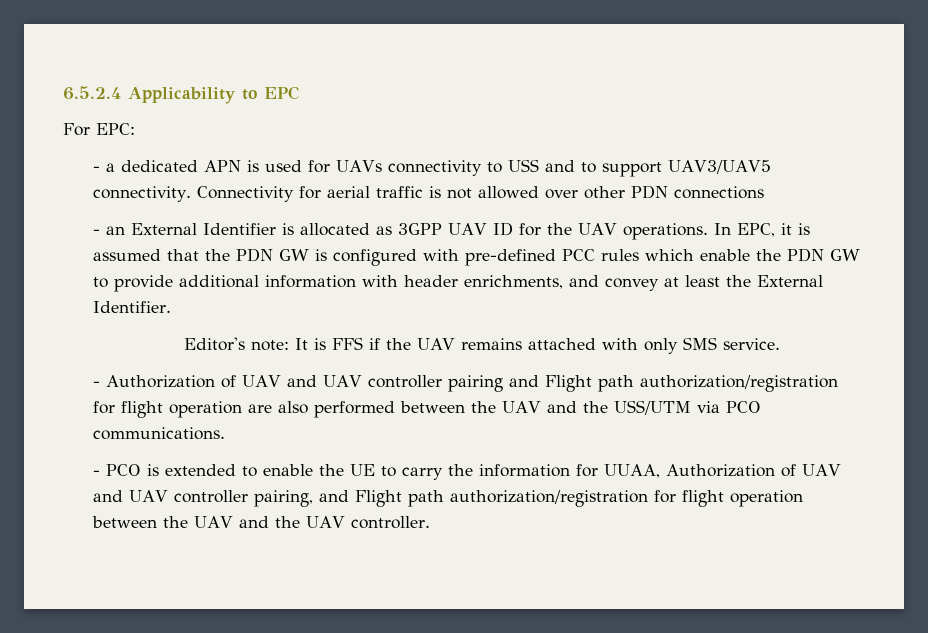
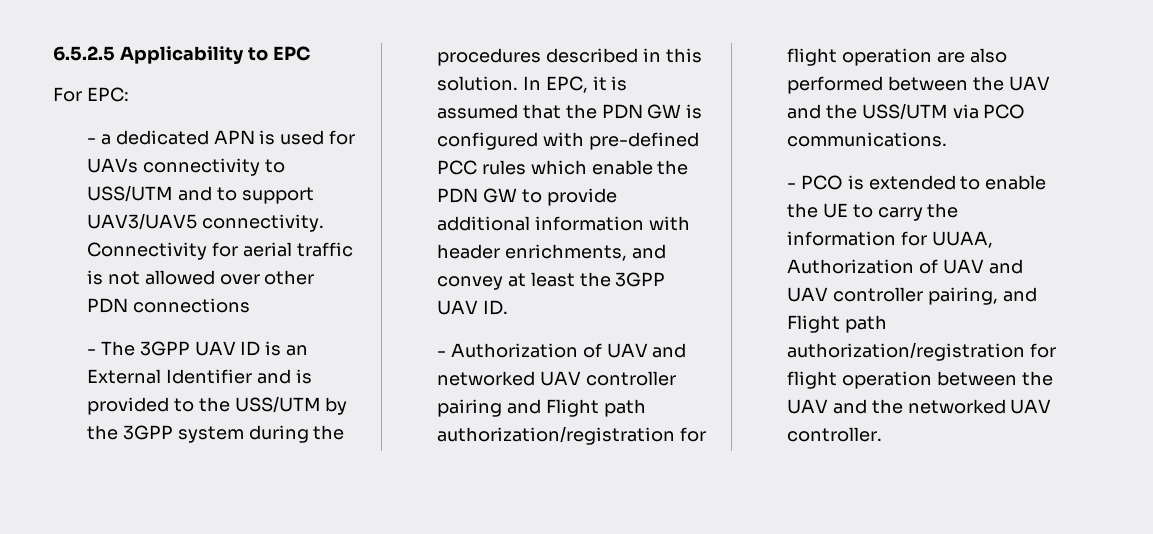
- 6.5.2.4 Applicability to EPC
+ 6.5.2.5 Applicability to EPC
- - a dedicated APN is used for UAVs connectivity to USS and to support UAV3/UAV5 connectivity.
+ - a dedicated APN is used for UAVs connectivity to USS/UTM and to support UAV3/UAV5 connectivity.
- - an External Identifier is allocated as 3GPP UAV ID for the UAV operations.
+ - The 3GPP UAV ID is an External Identifier and is provided to the USS/UTM by the 3GPP system during the procedures described in this solution.
- In EPC, it is assumed that the PDN GW is configured with pre-defined PCC rules which enable the PDN GW to provide additional information with header enrichments, and convey at least the External Identifier.
- Editor's note: It is FFS if the UAV remains attached with only SMS service.
+ In EPC, it is assumed that the PDN GW is configured with pre-defined PCC rules which enable the PDN GW to provide additional information with header enrichments, and convey at least the 3GPP UAV ID.
- - Authorization of UAV and UAV controller pairing and Flight path authorization/registration for flight operation are also performed between the UAV and the USS/UTM via PCO communications.
+ - Authorization of UAV and networked UAV controller pairing and Flight path authorization/registration for flight operation are also performed between the UAV and the USS/UTM via PCO communications.
- - PCO is extended to enable the UE to carry the information for UUAA, Authorization of UAV and UAV controller pairing, and Flight path authorization/registration for flight operation between the UAV and the UAV controller.
+ - PCO is extended to enable the UE to carry the information for UUAA, Authorization of UAV and UAV controller pairing, and Flight path authorization/registration for flight operation between the UAV and the networked UAV controller.

